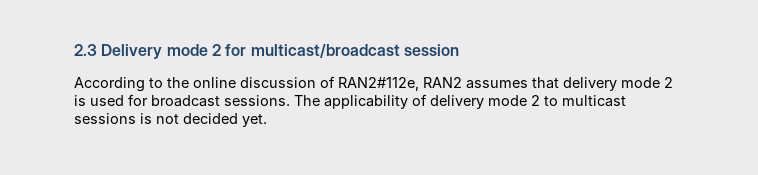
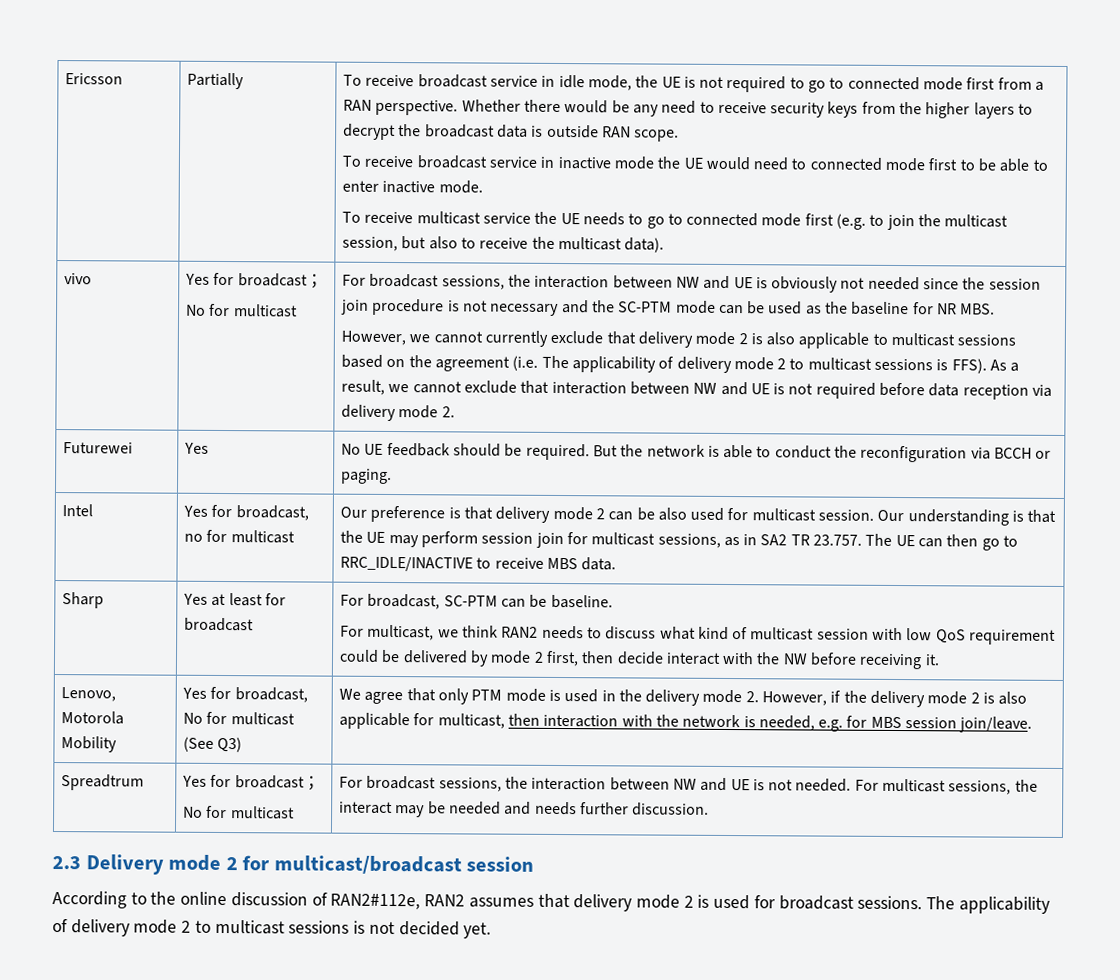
+ Ericsson | Partially | To receive broadcast service in idle mode, the UE is not required to go to connected mode first from a RAN perspective. Whether there would be any need to receive security keys from the higher layers to decrypt the broadcast data is outside RAN scope.
+ To receive broadcast service in inactive mode the UE would need to connected mode first to be able to enter inactive mode.
+ To receive multicast service the UE needs to go to connected mode first (e.g. to join the multicast session, but also to receive the multicast data).
+ vivo | Yes for broadcast；
+ No for multicast | For broadcast sessions, the interaction between NW and UE is obviously not needed since the session join procedure is not necessary and the SC-PTM mode can be used as the baseline for NR MBS.
+ However, we cannot currently exclude that delivery mode 2 is also applicable to multicast sessions based on the agreement (i.e. The applicability of delivery mode 2 to multicast sessions is FFS). As a result, we cannot exclude that interaction between NW and UE is not required before data reception via delivery mode 2.
+ Futurewei | Yes | No UE feedback should be required. But the network is able to conduct the reconfiguration via BCCH or paging.
+ Intel | Yes for broadcast, no for multicast | Our preference is that delivery mode 2 can be also used for multicast session. Our understanding is that the UE may perform session join for multicast sessions, as in SA2 TR 23.757. The UE can then go to RRC_IDLE/INACTIVE to receive MBS data.
+ Sharp | Yes at least for broadcast | For broadcast, SC-PTM can be baseline.
+ For multicast, we think RAN2 needs to discuss what kind of multicast session with low QoS requirement could be delivered by mode 2 first, then decide interact with the NW before receiving it.
+ Lenovo, Motorola Mobility | Yes for broadcast, No for multicast (See Q3) | We agree that only PTM mode is used in the delivery mode 2. However, if the delivery mode 2 is also applicable for multicast, then interaction with the network is needed, e.g. for MBS session join/leave.
+ Spreadtrum | Yes for broadcast；
+ No for multicast | For broadcast sessions, the interaction between NW and UE is not needed. For multicast sessions, the interact may be needed and needs further discussion.

